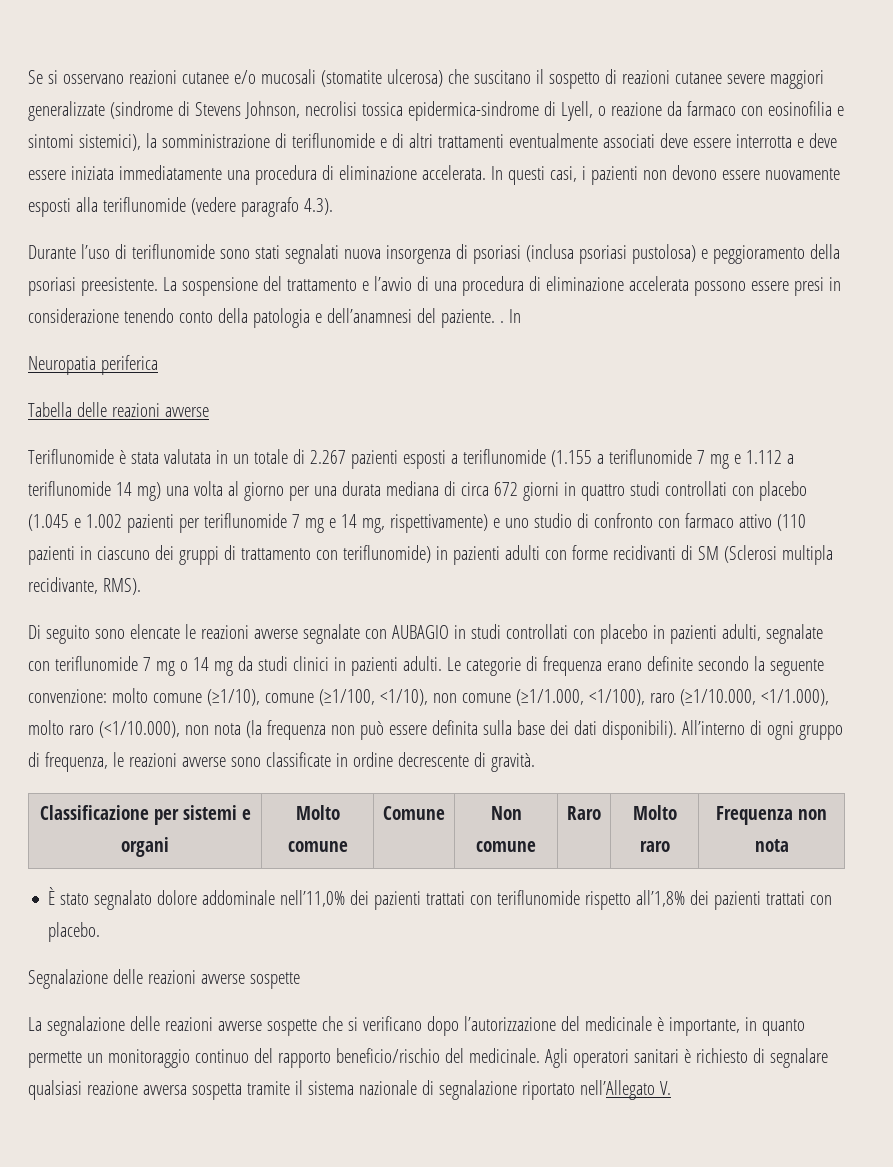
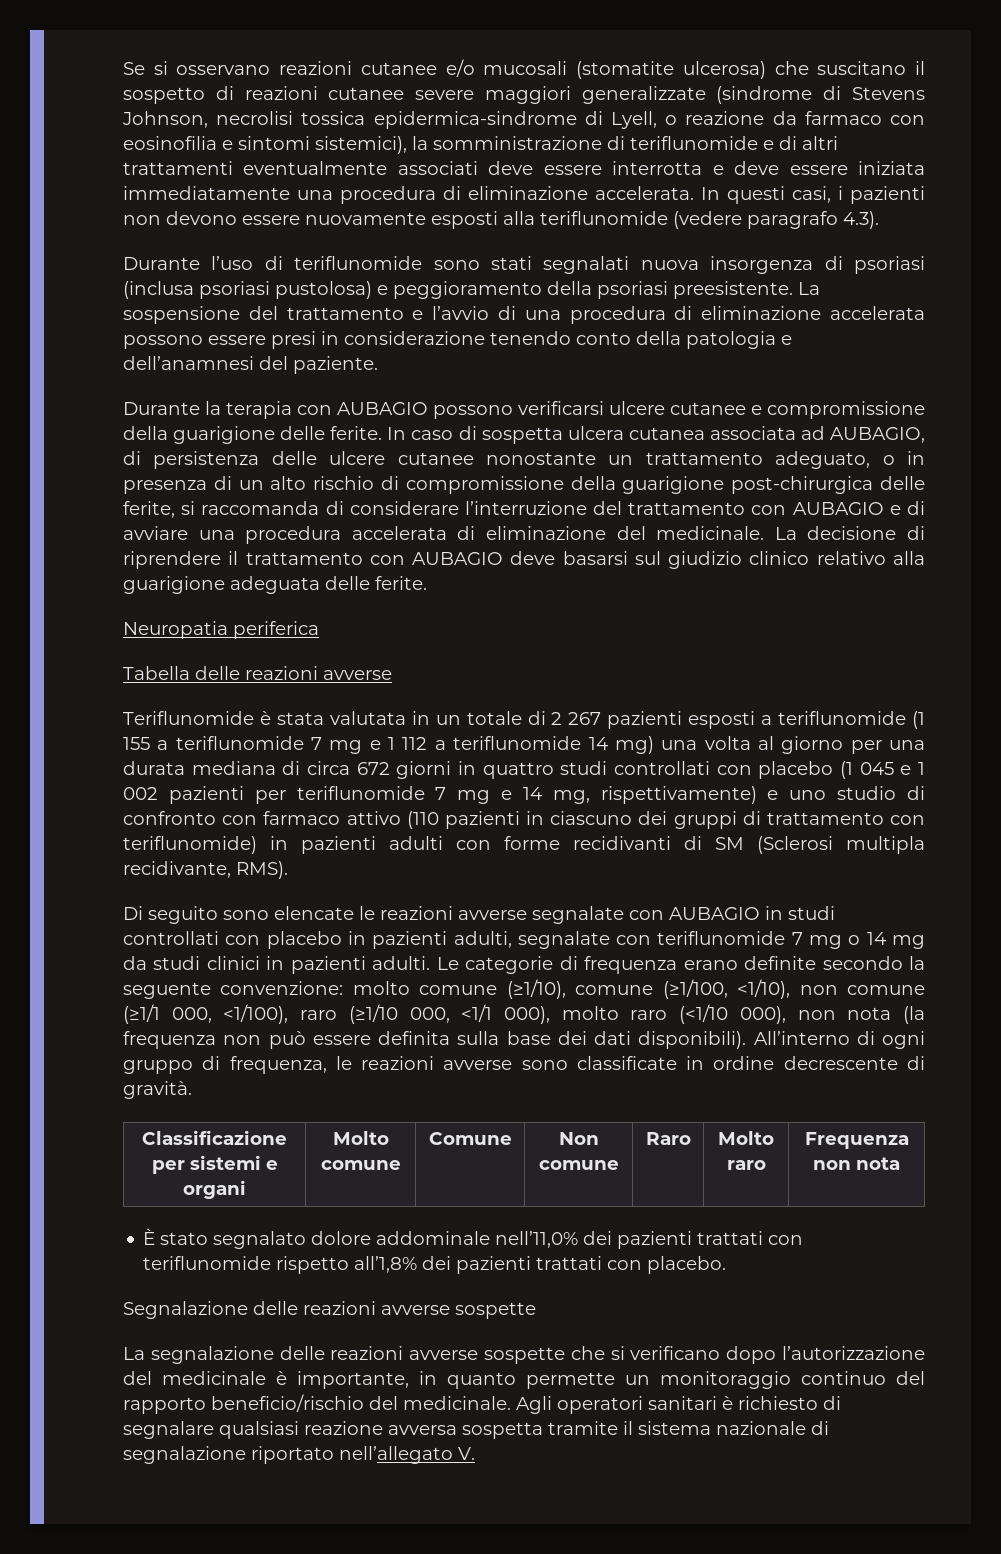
- La sospensione del trattamento e l’avvio di una procedura di eliminazione accelerata possono essere presi in considerazione tenendo conto della patologia e dell’anamnesi del paziente. . In
+ La sospensione del trattamento e l’avvio di una procedura di eliminazione accelerata possono essere presi in considerazione tenendo conto della patologia e dell’anamnesi del paziente.
+ Durante la terapia con AUBAGIO possono verificarsi ulcere cutanee e compromissione della guarigione delle ferite. In caso di sospetta ulcera cutanea associata ad AUBAGIO, di persistenza delle ulcere cutanee nonostante un trattamento adeguato, o in presenza di un alto rischio di compromissione della guarigione post-chirurgica delle ferite, si raccomanda di considerare l’interruzione del trattamento con AUBAGIO e di avviare una procedura accelerata di eliminazione del medicinale. La decisione di riprendere il trattamento con AUBAGIO deve basarsi sul giudizio clinico relativo alla guarigione adeguata delle ferite.
- Teriflunomide è stata valutata in un totale di 2.267 pazienti esposti a teriflunomide (1.155 a teriflunomide 7 mg e 1.112 a teriflunomide 14 mg) una volta al giorno per una durata mediana di circa 672 giorni in quattro studi controllati con placebo (1.045 e 1.002 pazienti per teriflunomide 7 mg e 14 mg, rispettivamente) e uno studio di confronto con farmaco attivo (110 pazienti in ciascuno dei gruppi di trattamento con teriflunomide) in pazienti adulti con forme recidivanti di SM (Sclerosi multipla recidivante, RMS).
+ Teriflunomide è stata valutata in un totale di 2 267 pazienti esposti a teriflunomide (1 155 a teriflunomide 7 mg e 1 112 a teriflunomide 14 mg) una volta al giorno per una durata mediana di circa 672 giorni in quattro studi controllati con placebo (1 045 e 1 002 pazienti per teriflunomide 7 mg e 14 mg, rispettivamente) e uno studio di confronto con farmaco attivo (110 pazienti in ciascuno dei gruppi di trattamento con teriflunomide) in pazienti adulti con forme recidivanti di SM (Sclerosi multipla recidivante, RMS).
- Le categorie di frequenza erano definite secondo la seguente convenzione: molto comune (≥1/10), comune (≥1/100, <1/10), non comune (≥1/1.000, <1/100), raro (≥1/10.000, <1/1.000), molto raro (<1/10.000), non nota (la frequenza non può essere definita sulla base dei dati disponibili).
+ Le categorie di frequenza erano definite secondo la seguente convenzione: molto comune (≥1/10), comune (≥1/100, <1/10), non comune (≥1/1 000, <1/100), raro (≥1/10 000, <1/1 000), molto raro (<1/10 000), non nota (la frequenza non può essere definita sulla base dei dati disponibili).
- Agli operatori sanitari è richiesto di segnalare qualsiasi reazione avversa sospetta tramite il sistema nazionale di segnalazione riportato nell’Allegato V.
+ Agli operatori sanitari è richiesto di segnalare qualsiasi reazione avversa sospetta tramite il sistema nazionale di segnalazione riportato nell’allegato V.

